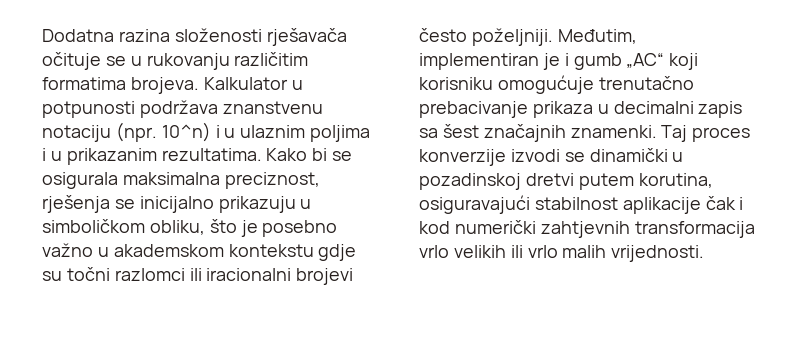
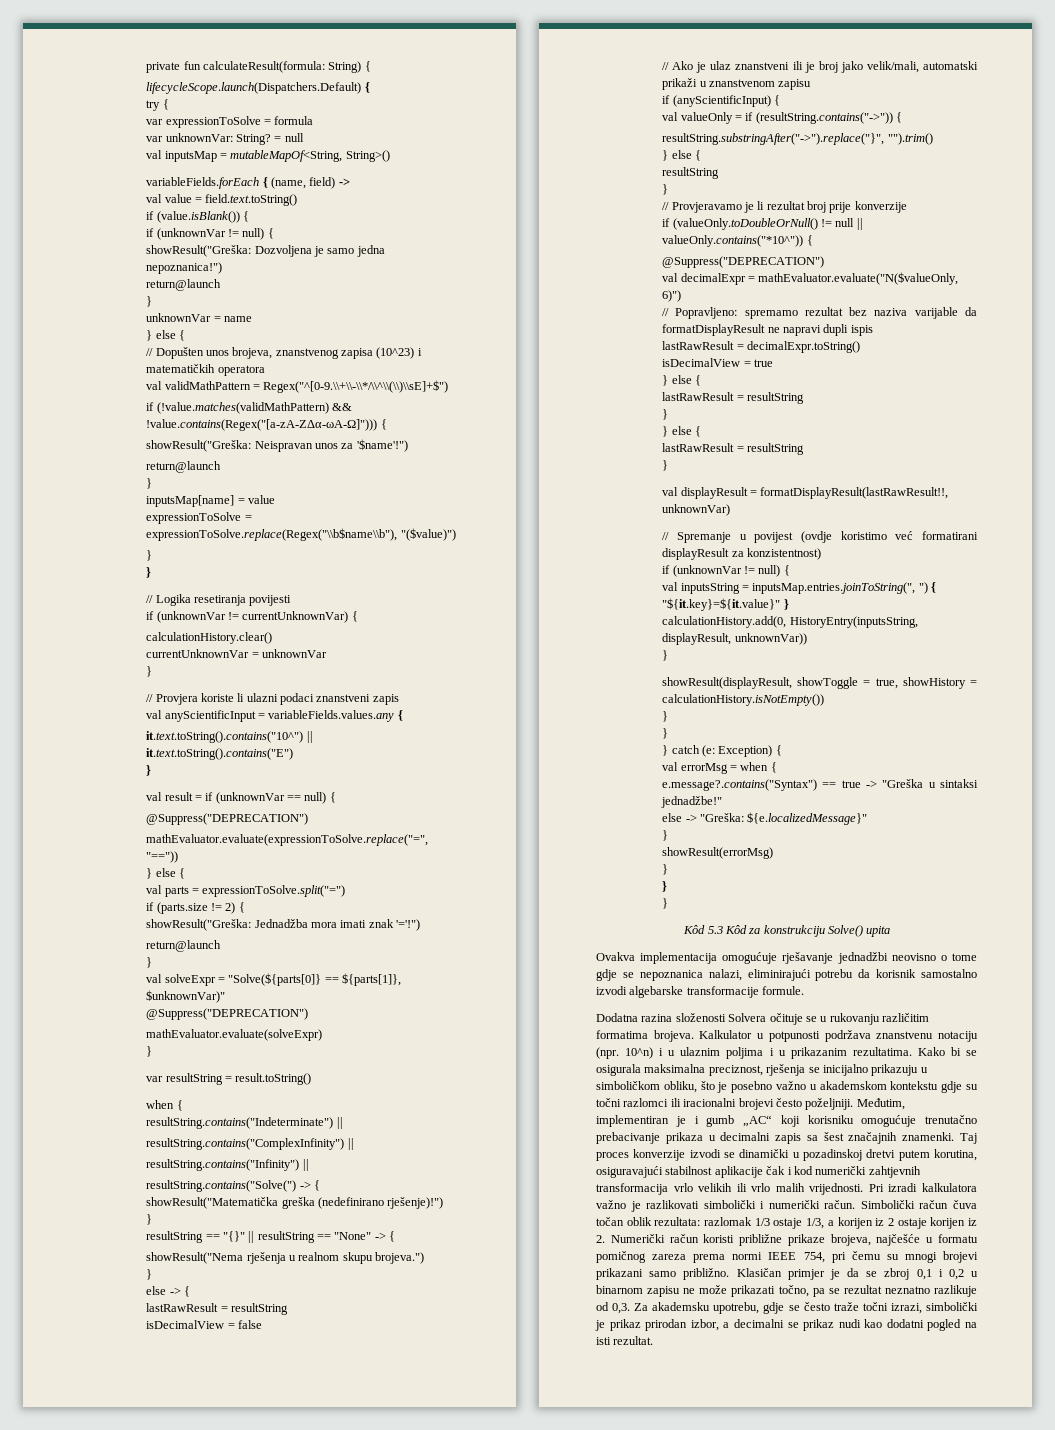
+ private fun calculateResult(formula: String) {
+ lifecycleScope.launch(Dispatchers.Default) {
+ try {
+ var expressionToSolve = formula
+ var unknownVar: String? = null
+ val inputsMap = mutableMapOf<String, String>()
+ variableFields.forEach { (name, field) ->
+ val value = field.text.toString()
+ if (value.isBlank()) {
+ if (unknownVar != null) {
+ showResult("Greška: Dozvoljena je samo jedna nepoznanica!")
+ return@launch
+ }
+ unknownVar = name
+ } else {
+ // Dopušten unos brojeva, znanstvenog zapisa (10^23) i matematičkih operatora
+ val validMathPattern = Regex("^[0-9.\\+\\-\\*/\\^\\(\\)\\sE]+$")
+ if (!value.matches(validMathPattern) && !value.contains(Regex("[a-zA-ZΔα-ωΑ-Ω]"))) {
+ showResult("Greška: Neispravan unos za '$name'!")
+ return@launch
+ }
+ inputsMap[name] = value
+ expressionToSolve = expressionToSolve.replace(Regex("\\b$name\\b"), "($value)")
+ }
+ }
+ // Logika resetiranja povijesti
+ if (unknownVar != currentUnknownVar) {
+ calculationHistory.clear()
+ currentUnknownVar = unknownVar
+ }
+ // Provjera koriste li ulazni podaci znanstveni zapis
+ val anyScientificInput = variableFields.values.any {
+ it.text.toString().contains("10^") || it.text.toString().contains("E")
+ }
+ val result = if (unknownVar == null) {
+ @Suppress("DEPRECATION")
+ mathEvaluator.evaluate(expressionToSolve.replace("=", "=="))
+ } else {
+ val parts = expressionToSolve.split("=")
+ if (parts.size != 2) {
+ showResult("Greška: Jednadžba mora imati znak '='!")
+ return@launch
+ }
+ val solveExpr = "Solve(${parts[0]} == ${parts[1]}, $unknownVar)"
+ @Suppress("DEPRECATION")
+ mathEvaluator.evaluate(solveExpr)
+ }
+ var resultString = result.toString()
+ when {
+ resultString.contains("Indeterminate") ||
+ resultString.contains("ComplexInfinity") ||
+ resultString.contains("Infinity") ||
+ resultString.contains("Solve(") -> {
+ showResult("Matematička greška (nedefinirano rješenje)!")
+ }
+ resultString == "{}" || resultString == "None" -> {
+ showResult("Nema rješenja u realnom skupu brojeva.")
+ }
+ else -> {
+ lastRawResult = resultString
+ isDecimalView = false
+ // Ako je ulaz znanstveni ili je broj jako velik/mali, automatski prikaži u znanstvenom zapisu
+ if (anyScientificInput) {
+ val valueOnly = if (resultString.contains("->")) {
+ resultString.substringAfter("->").replace("}", "").trim()
+ } else {
+ resultString
+ }
+ // Provjeravamo je li rezultat broj prije konverzije
+ if (valueOnly.toDoubleOrNull() != null || valueOnly.contains("*10^")) {
+ @Suppress("DEPRECATION")
+ val decimalExpr = mathEvaluator.evaluate("N($valueOnly, 6)")
+ // Popravljeno: spremamo rezultat bez naziva varijable da formatDisplayResult ne napravi dupli ispis
+ lastRawResult = decimalExpr.toString()
+ isDecimalView = true
+ } else {
+ lastRawResult = resultString
+ }
+ } else {
+ lastRawResult = resultString
+ }
+ val displayResult = formatDisplayResult(lastRawResult!!, unknownVar)
+ // Spremanje u povijest (ovdje koristimo već formatirani displayResult za konzistentnost)
+ if (unknownVar != null) {
+ val inputsString = inputsMap.entries.joinToString(", ") { "${it.key}=${it.value}" }
+ calculationHistory.add(0, HistoryEntry(inputsString, displayResult, unknownVar))
+ }
+ showResult(displayResult, showToggle = true, showHistory = calculationHistory.isNotEmpty())
+ }
+ }
+ } catch (e: Exception) {
+ val errorMsg = when {
+ e.message?.contains("Syntax") == true -> "Greška u sintaksi jednadžbe!"
+ else -> "Greška: ${e.localizedMessage}"
+ }
+ showResult(errorMsg)
+ }
+ }
+ }
+ Kôd 5.3 Kôd za konstrukciju Solve() upita
+ Ovakva implementacija omogućuje rješavanje jednadžbi neovisno o tome gdje se nepoznanica nalazi, eliminirajući potrebu da korisnik samostalno izvodi algebarske transformacije formule.
- Dodatna razina složenosti rješavača očituje se u rukovanju različitim formatima brojeva.
+ Dodatna razina složenosti Solvera očituje se u rukovanju različitim formatima brojeva.
+ Pri izradi kalkulatora važno je razlikovati simbolički i numerički račun. Simbolički račun čuva točan oblik rezultata: razlomak 1/3 ostaje 1/3, a korijen iz 2 ostaje korijen iz 2. Numerički račun koristi približne prikaze brojeva, najčešće u formatu pomičnog zareza prema normi IEEE 754, pri čemu su mnogi brojevi prikazani samo približno. Klasičan primjer je da se zbroj 0,1 i 0,2 u binarnom zapisu ne može prikazati točno, pa se rezultat neznatno razlikuje od 0,3. Za akademsku upotrebu, gdje se često traže točni izrazi, simbolički je prikaz prirodan izbor, a decimalni se prikaz nudi kao dodatni pogled na isti rezultat.

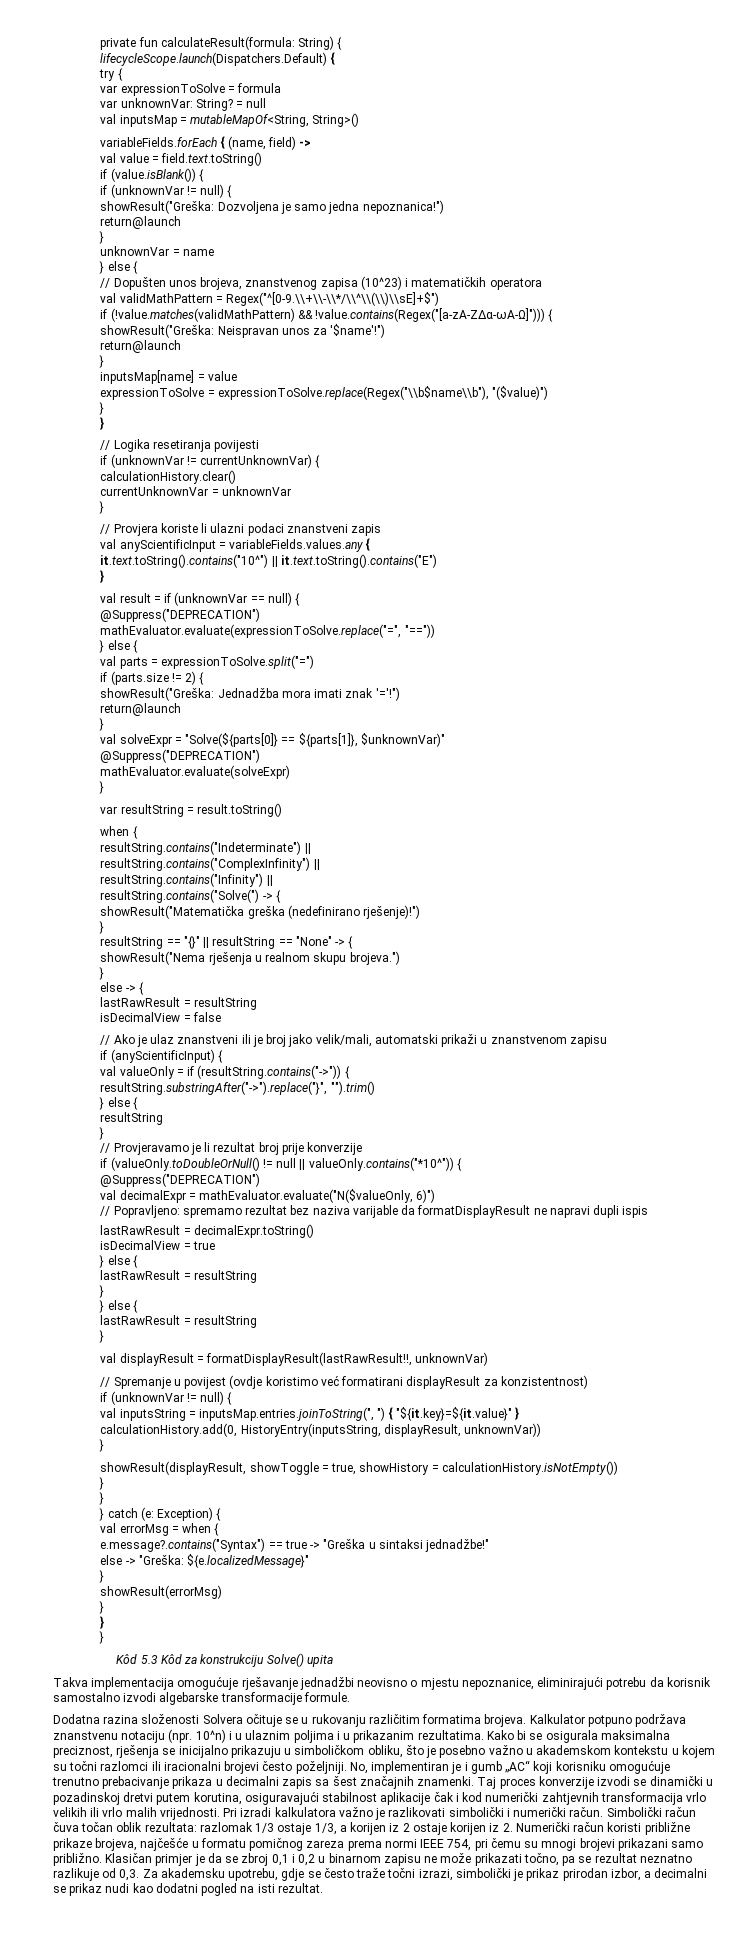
- Ovakva implementacija omogućuje rješavanje jednadžbi neovisno o tome gdje se nepoznanica nalazi, eliminirajući potrebu da korisnik samostalno izvodi algebarske transformacije formule.
+ Takva implementacija omogućuje rješavanje jednadžbi neovisno o mjestu nepoznanice, eliminirajući potrebu da korisnik samostalno izvodi algebarske transformacije formule.
- Kalkulator u potpunosti podržava znanstvenu notaciju (npr.
+ Kalkulator potpuno podržava znanstvenu notaciju (npr.
- Kako bi se osigurala maksimalna preciznost, rješenja se inicijalno prikazuju u simboličkom obliku, što je posebno važno u akademskom kontekstu gdje su točni razlomci ili iracionalni brojevi često poželjniji.
+ Kako bi se osigurala maksimalna preciznost, rješenja se inicijalno prikazuju u simboličkom obliku, što je posebno važno u akademskom kontekstu u kojem su točni razlomci ili iracionalni brojevi često poželjniji.
- Međutim, implementiran je i gumb „AC“ koji korisniku omogućuje trenutačno prebacivanje prikaza u decimalni zapis sa šest značajnih znamenki.
+ No, implementiran je i gumb „AC“ koji korisniku omogućuje trenutno prebacivanje prikaza u decimalni zapis sa šest značajnih znamenki.

